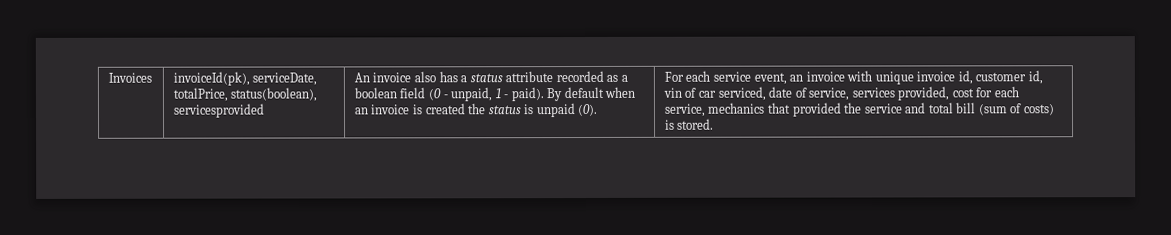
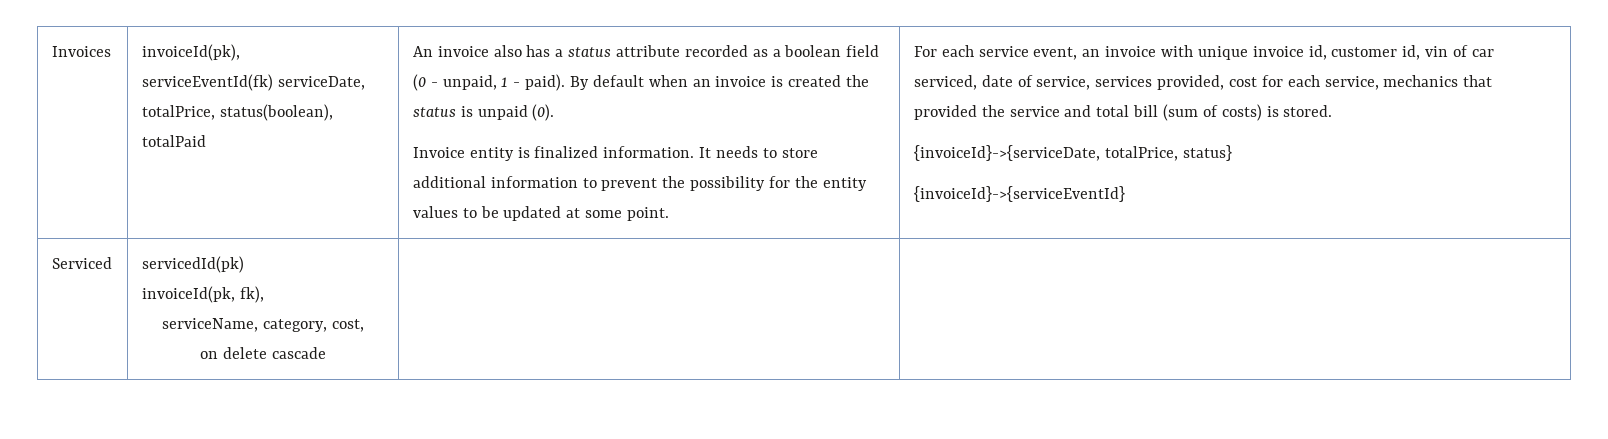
- invoiceId(pk), serviceDate, totalPrice, status(boolean), servicesprovided
+ invoiceId(pk),
+ serviceEventId(fk) serviceDate, totalPrice, status(boolean), totalPaid
+ Invoice entity is finalized information. It needs to store additional information to prevent the possibility for the entity values to be updated at some point.
+ {invoiceId}->{serviceDate, totalPrice, status}
+ {invoiceId}->{serviceEventId}
+ Serviced | servicedId(pk)
+ invoiceId(pk, fk),
+ serviceName, category, cost,
+ on delete cascade | |

